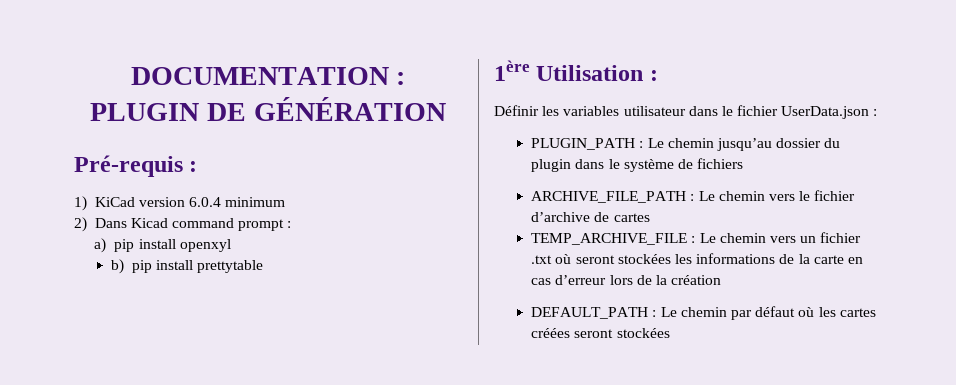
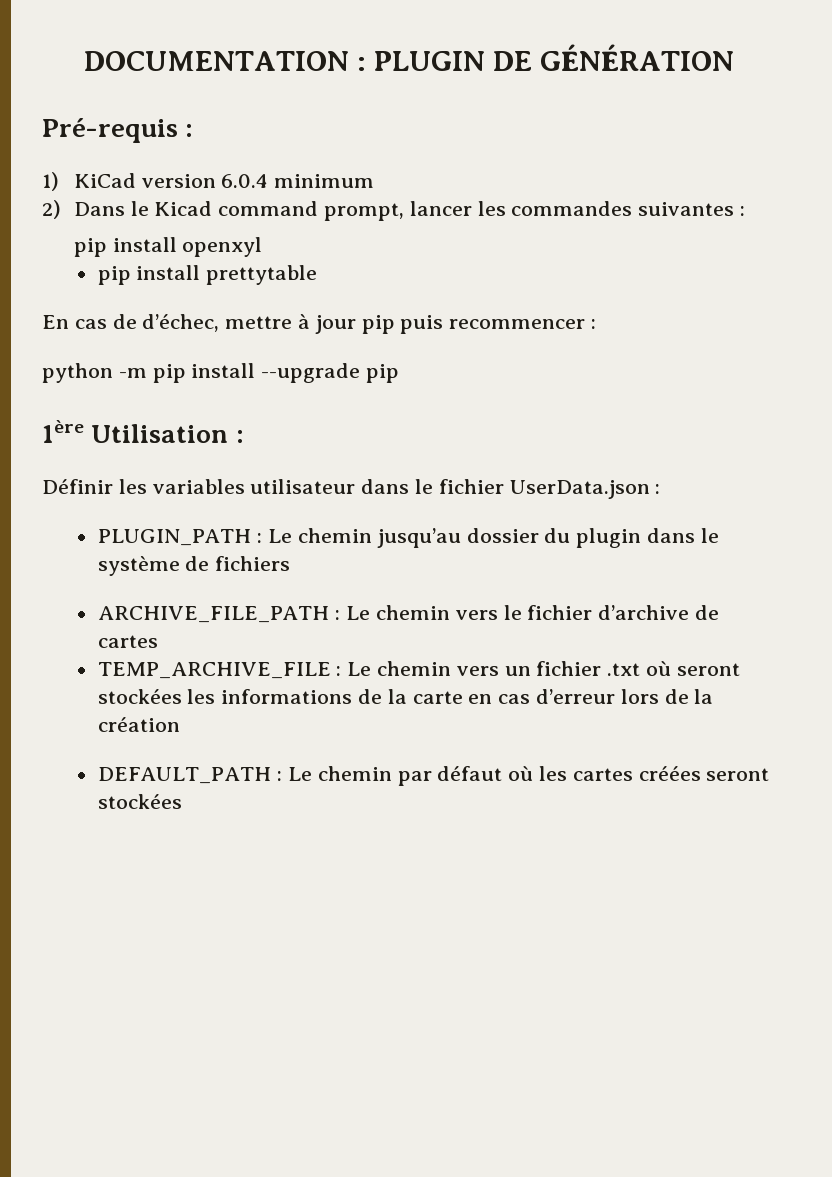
- 2) Dans Kicad command prompt :
- a) pip install openxyl
+ 2) Dans le Kicad command prompt, lancer les commandes suivantes :
+ pip install openxyl
- b) pip install prettytable
+ pip install prettytable
+ En cas de d’échec, mettre à jour pip puis recommencer :
+ python -m pip install --upgrade pip

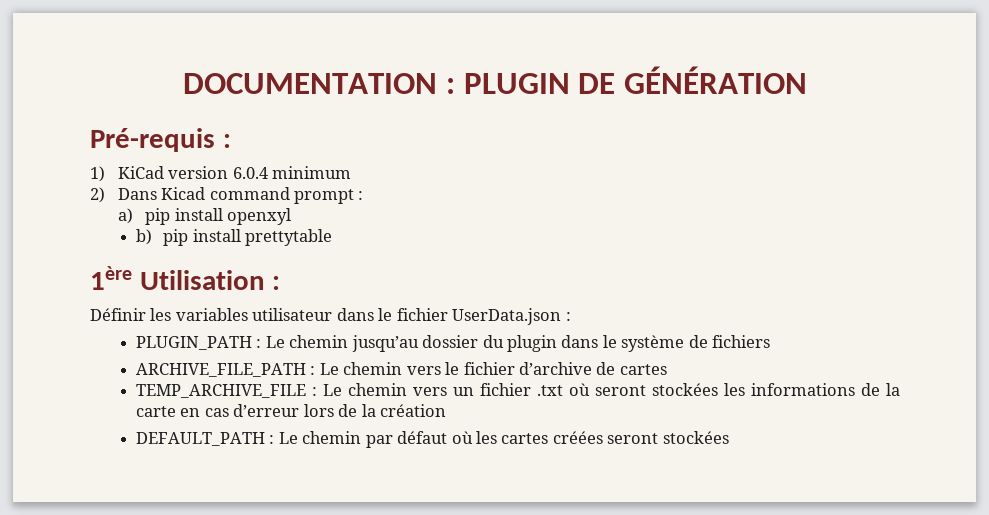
- 2) Dans le Kicad command prompt, lancer les commandes suivantes :
- pip install openxyl
+ 2) Dans Kicad command prompt :
+ a) pip install openxyl
- pip install prettytable
+ b) pip install prettytable
- En cas de d’échec, mettre à jour pip puis recommencer :
- python -m pip install --upgrade pip

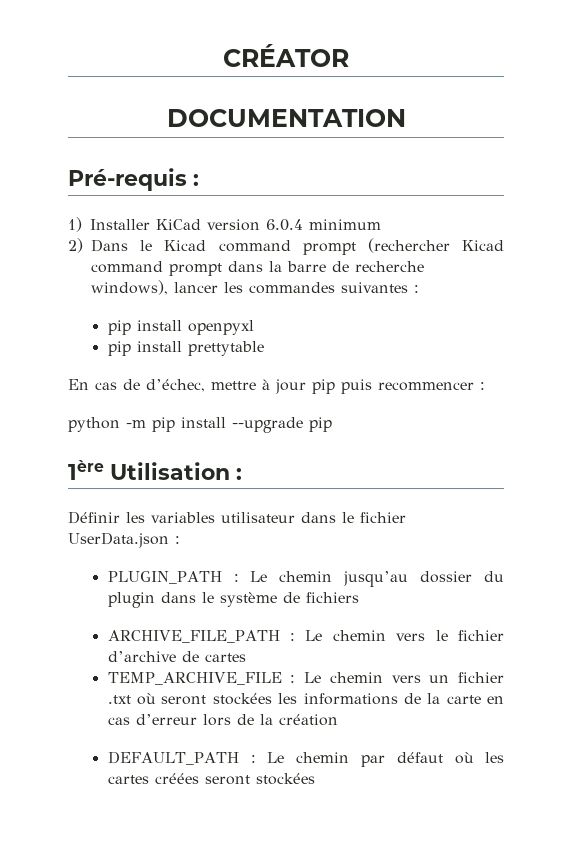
+ CRÉATOR
- DOCUMENTATION : PLUGIN DE GÉNÉRATION
+ DOCUMENTATION
- 1) KiCad version 6.0.4 minimum
+ 1) Installer KiCad version 6.0.4 minimum
- 2) Dans Kicad command prompt :
- a) pip install openxyl
- b) pip install prettytable
+ 2) Dans le Kicad command prompt (rechercher Kicad command prompt dans la barre de recherche windows), lancer les commandes suivantes :
+ pip install openpyxl
+ pip install prettytable
+ En cas de d’échec, mettre à jour pip puis recommencer :
+ python -m pip install --upgrade pip

